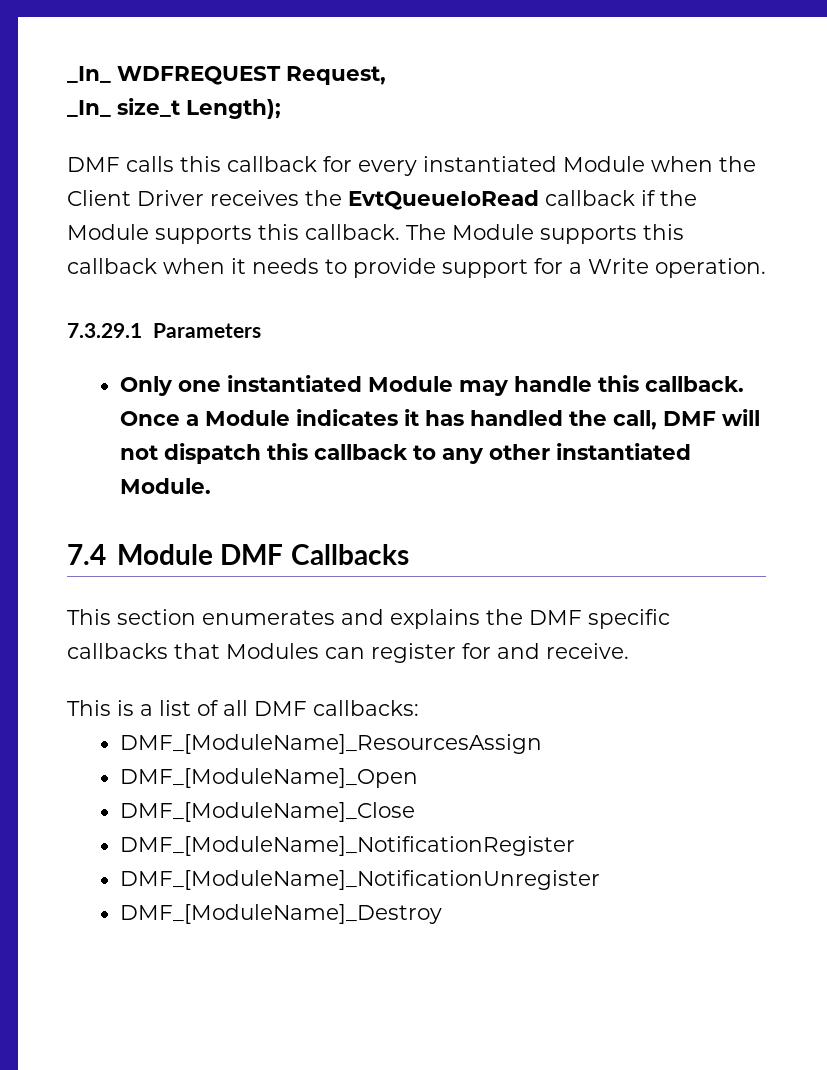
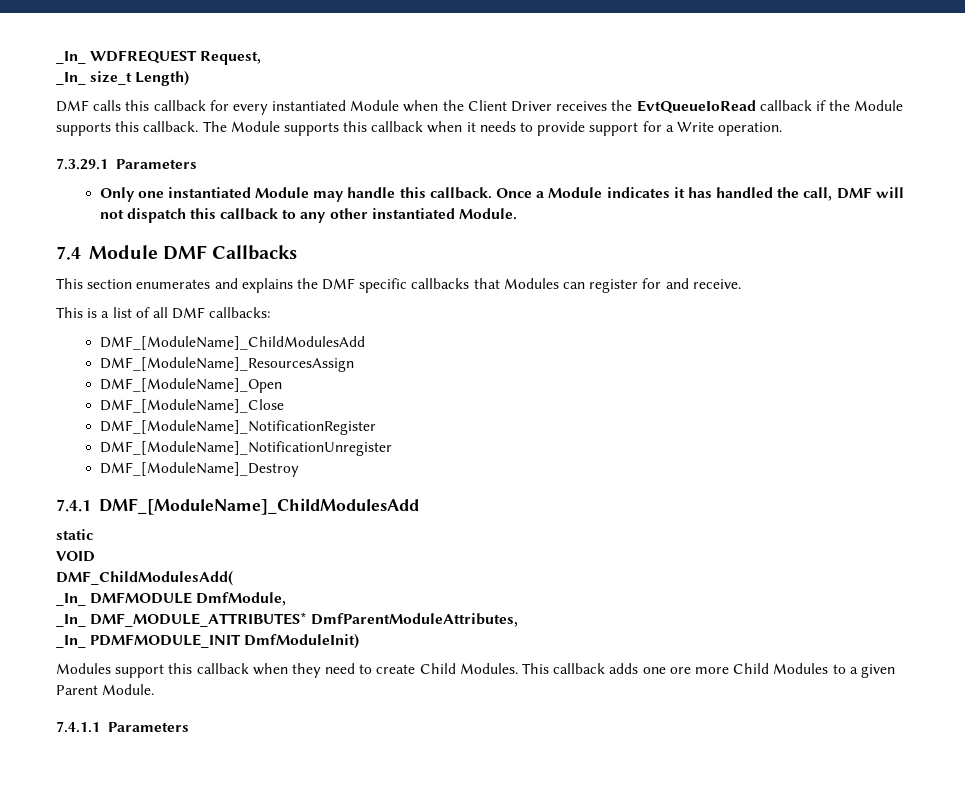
- _In_ size_t Length);
+ _In_ size_t Length)
  This is a list of all DMF callbacks:
+ DMF_[ModuleName]_ChildModulesAdd
+ 7.4.1 DMF_[ModuleName]_ChildModulesAdd
+ static
+ VOID
+ DMF_ChildModulesAdd(
+ _In_ DMFMODULE DmfModule,
+ _In_ DMF_MODULE_ATTRIBUTES* DmfParentModuleAttributes,
+ _In_ PDMFMODULE_INIT DmfModuleInit)
+ Modules support this callback when they need to create Child Modules. This callback adds one ore more Child Modules to a given Parent Module.
+ 7.4.1.1 Parameters

